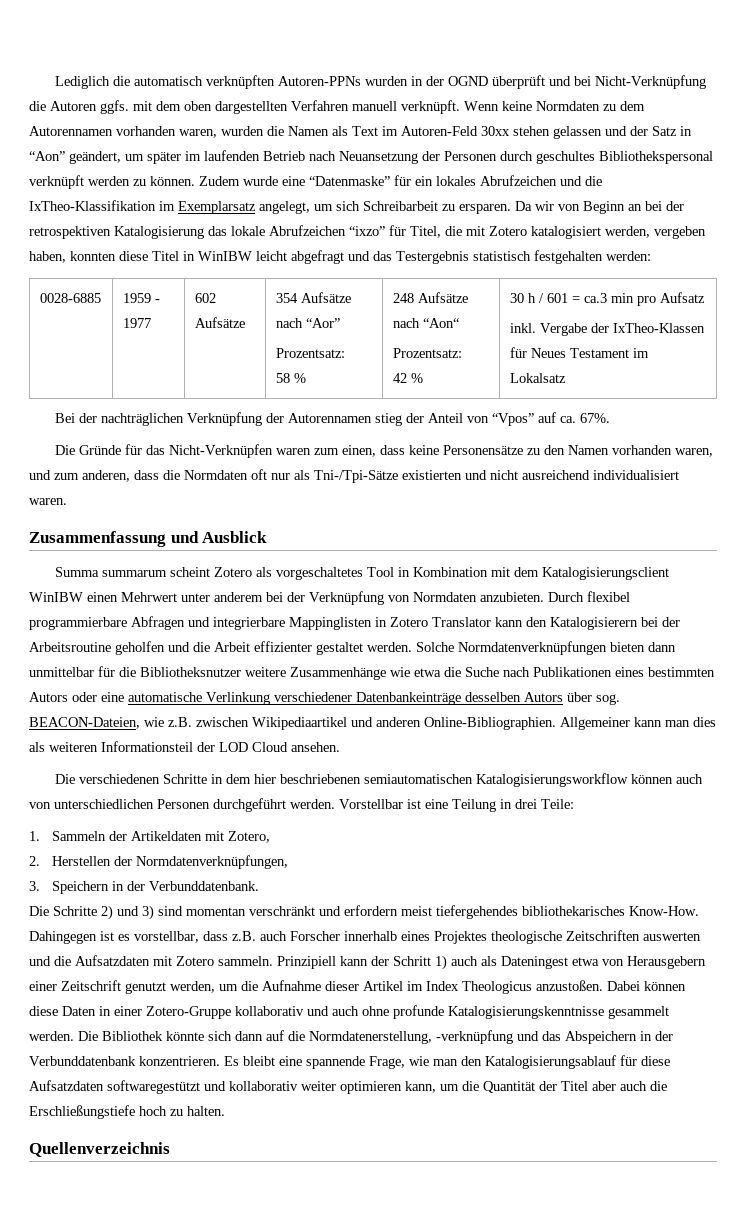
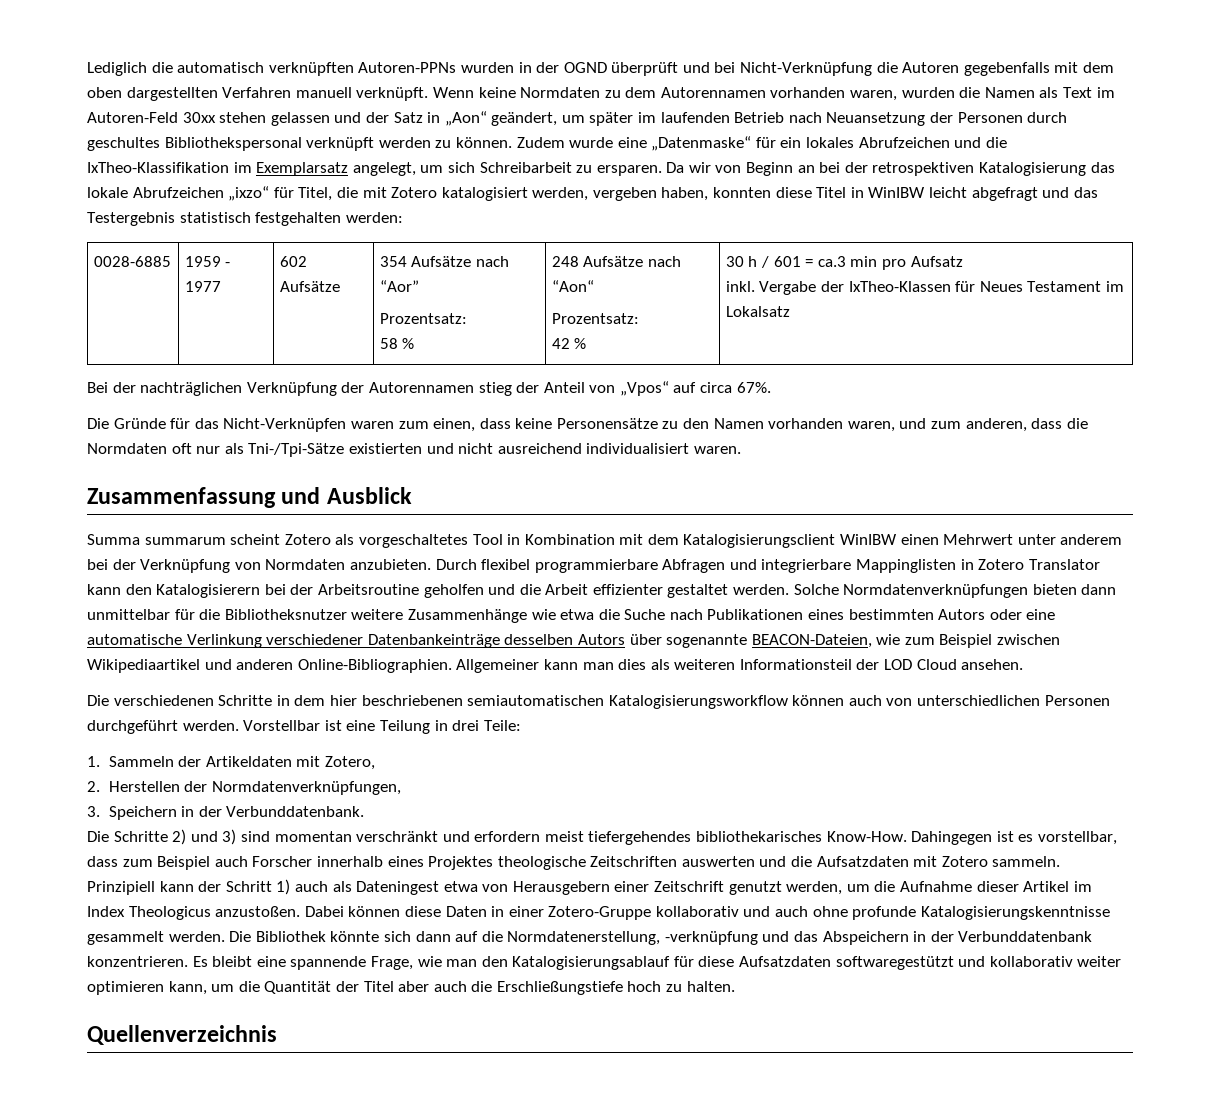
- Lediglich die automatisch verknüpften Autoren-PPNs wurden in der OGND überprüft und bei Nicht-Verknüpfung die Autoren ggfs. mit dem oben dargestellten Verfahren manuell verknüpft.
+ Lediglich die automatisch verknüpften Autoren-PPNs wurden in der OGND überprüft und bei Nicht-Verknüpfung die Autoren gegebenfalls mit dem oben dargestellten Verfahren manuell verknüpft.
- Wenn keine Normdaten zu dem Autorennamen vorhanden waren, wurden die Namen als Text im Autoren-Feld 30xx stehen gelassen und der Satz in “Aon” geändert, um später im laufenden Betrieb nach Neuansetzung der Personen durch geschultes Bibliothekspersonal verknüpft werden zu können.
+ Wenn keine Normdaten zu dem Autorennamen vorhanden waren, wurden die Namen als Text im Autoren-Feld 30xx stehen gelassen und der Satz in „Aon“ geändert, um später im laufenden Betrieb nach Neuansetzung der Personen durch geschultes Bibliothekspersonal verknüpft werden zu können.
- Zudem wurde eine “Datenmaske” für ein lokales Abrufzeichen und die IxTheo-Klassifikation im Exemplarsatz angelegt, um sich Schreibarbeit zu ersparen.
+ Zudem wurde eine „Datenmaske“ für ein lokales Abrufzeichen und die IxTheo-Klassifikation im Exemplarsatz angelegt, um sich Schreibarbeit zu ersparen.
- Da wir von Beginn an bei der retrospektiven Katalogisierung das lokale Abrufzeichen “ixzo” für Titel, die mit Zotero katalogisiert werden, vergeben haben, konnten diese Titel in WinIBW leicht abgefragt und das Testergebnis statistisch festgehalten werden:
+ Da wir von Beginn an bei der retrospektiven Katalogisierung das lokale Abrufzeichen „ixzo“ für Titel, die mit Zotero katalogisiert werden, vergeben haben, konnten diese Titel in WinIBW leicht abgefragt und das Testergebnis statistisch festgehalten werden:
- Bei der nachträglichen Verknüpfung der Autorennamen stieg der Anteil von “Vpos” auf ca. 67%.
+ Bei der nachträglichen Verknüpfung der Autorennamen stieg der Anteil von „Vpos“ auf circa 67%.
- Solche Normdatenverknüpfungen bieten dann unmittelbar für die Bibliotheksnutzer weitere Zusammenhänge wie etwa die Suche nach Publikationen eines bestimmten Autors oder eine automatische Verlinkung verschiedener Datenbankeinträge desselben Autors über sog. BEACON-Dateien, wie z.B. zwischen Wikipediaartikel und anderen Online-Bibliographien.
+ Solche Normdatenverknüpfungen bieten dann unmittelbar für die Bibliotheksnutzer weitere Zusammenhänge wie etwa die Suche nach Publikationen eines bestimmten Autors oder eine automatische Verlinkung verschiedener Datenbankeinträge desselben Autors über sogenannte BEACON-Dateien, wie zum Beispiel zwischen Wikipediaartikel und anderen Online-Bibliographien.
- Dahingegen ist es vorstellbar, dass z.B. auch Forscher innerhalb eines Projektes theologische Zeitschriften auswerten und die Aufsatzdaten mit Zotero sammeln.
+ Dahingegen ist es vorstellbar, dass zum Beispiel auch Forscher innerhalb eines Projektes theologische Zeitschriften auswerten und die Aufsatzdaten mit Zotero sammeln.

